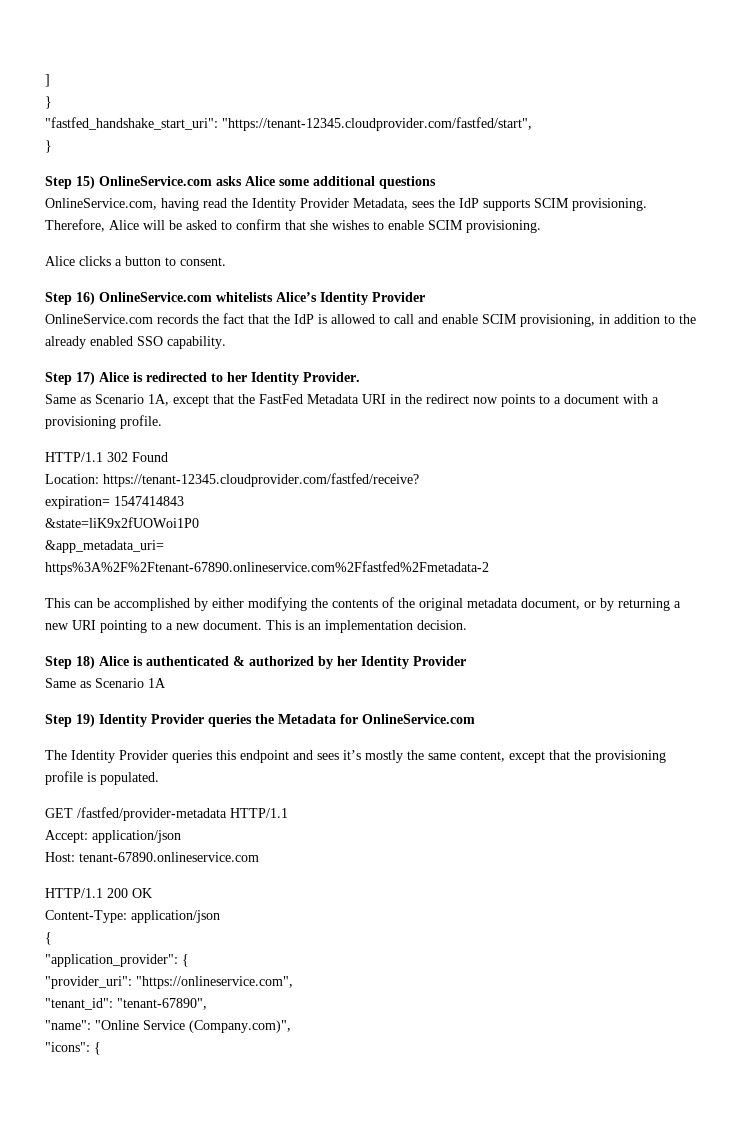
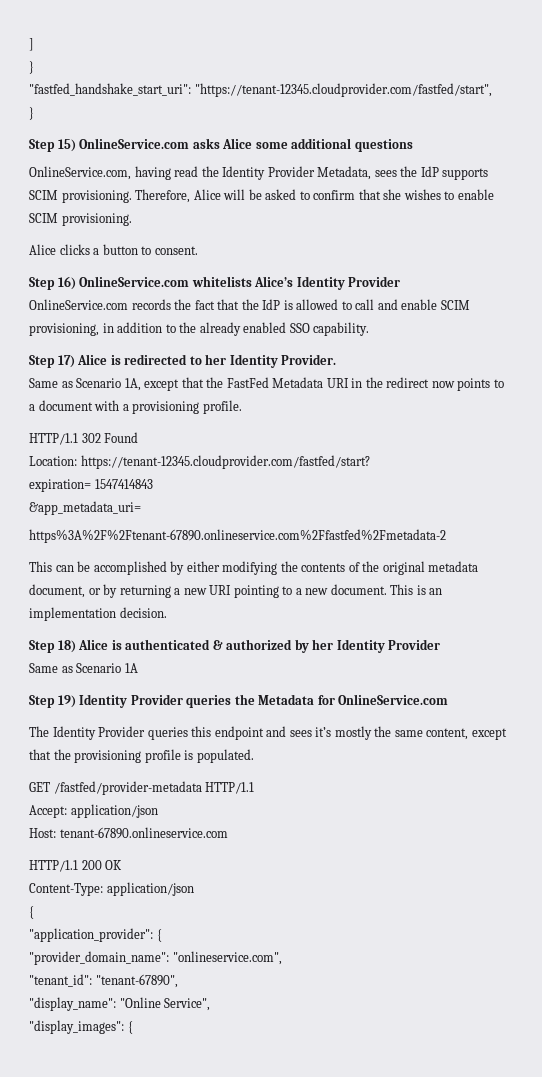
- Location: https://tenant-12345.cloudprovider.com/fastfed/receive?
+ Location: https://tenant-12345.cloudprovider.com/fastfed/start?
- &state=liK9x2fUOWoi1P0
- "provider_uri": "https://onlineservice.com",
+ "provider_domain_name": "onlineservice.com",
- "name": "Online Service (Company.com)",
- "icons": {
+ "display_name": "Online Service",
+ "display_images": {

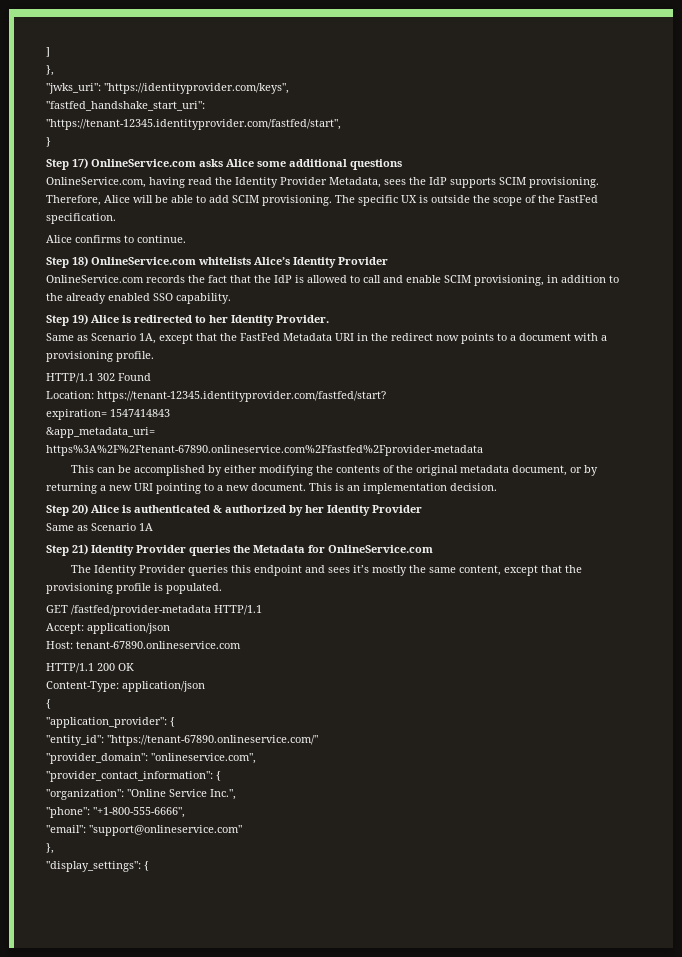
  ]
- }
+ },
+ "jwks_uri": "https://identityprovider.com/keys",
- "fastfed_handshake_start_uri": "https://tenant-12345.cloudprovider.com/fastfed/start",
+ "fastfed_handshake_start_uri":
+ "https://tenant-12345.identityprovider.com/fastfed/start",
- Step 15) OnlineService.com asks Alice some additional questions
+ Step 17) OnlineService.com asks Alice some additional questions
- Therefore, Alice will be asked to confirm that she wishes to enable SCIM provisioning.
- Alice clicks a button to consent.
- Step 16) OnlineService.com whitelists Alice’s Identity Provider
+ Therefore, Alice will be able to add SCIM provisioning. The specific UX is outside the scope of the FastFed specification.
+ Alice confirms to continue.
+ Step 18) OnlineService.com whitelists Alice’s Identity Provider
- Step 17) Alice is redirected to her Identity Provider.
+ Step 19) Alice is redirected to her Identity Provider.
- Location: https://tenant-12345.cloudprovider.com/fastfed/start?
+ Location: https://tenant-12345.identityprovider.com/fastfed/start?
- https%3A%2F%2Ftenant-67890.onlineservice.com%2Ffastfed%2Fmetadata-2
+ https%3A%2F%2Ftenant-67890.onlineservice.com%2Ffastfed%2Fprovider-metadata
- Step 18) Alice is authenticated & authorized by her Identity Provider
+ Step 20) Alice is authenticated & authorized by her Identity Provider
- Step 19) Identity Provider queries the Metadata for OnlineService.com
+ Step 21) Identity Provider queries the Metadata for OnlineService.com
- "provider_domain_name": "onlineservice.com",
- "tenant_id": "tenant-67890",
- "display_name": "Online Service",
- "display_images": {
+ "entity_id": "https://tenant-67890.onlineservice.com/"
+ "provider_domain": "onlineservice.com",
+ "provider_contact_information": {
+ "organization": "Online Service Inc.",
+ "phone": "+1-800-555-6666",
+ "email": "support@onlineservice.com"
+ },
+ "display_settings": {

